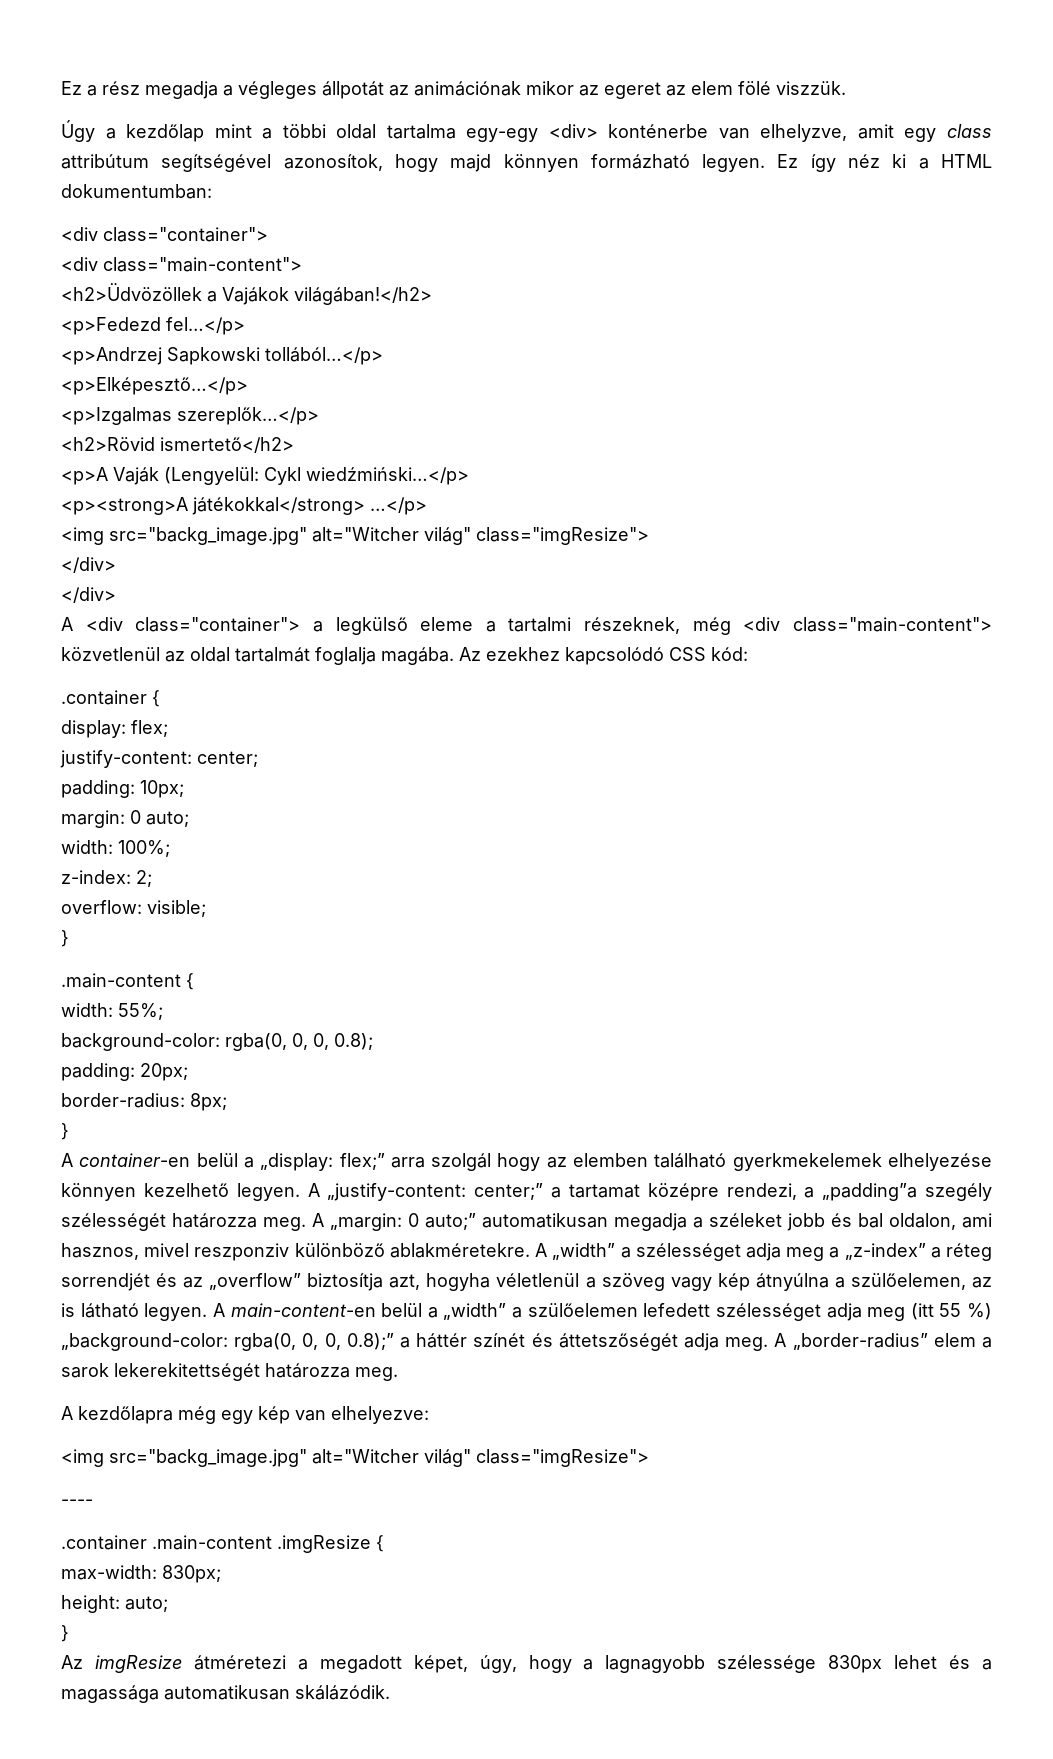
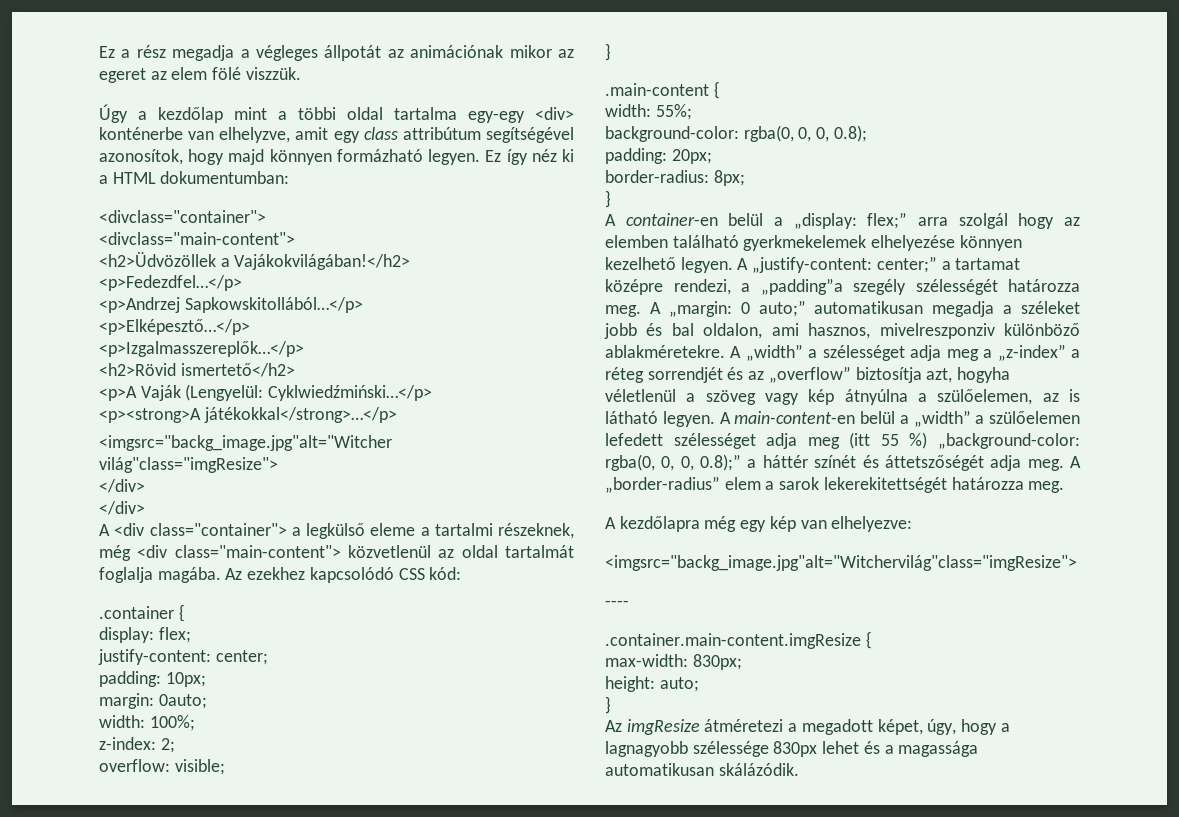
  Ez így néz ki a HTML dokumentumban:
- <div class="container">
- <div class="main-content">
- <h2>Üdvözöllek a Vajákok világában!</h2>
- <p>Fedezd fel…</p>
+ <divclass="container">
+ <divclass="main-content">
+ <h2>Üdvözöllek a Vajákokvilágában!</h2>
+ <p>Fedezdfel…</p>
- <p>Andrzej Sapkowski tollából…</p>
+ <p>Andrzej Sapkowskitollából…</p>
- <p>Izgalmas szereplők…</p>
+ <p>Izgalmasszereplők…</p>
- <p>A Vaják (Lengyelül: Cykl wiedźmiński…</p>
+ <p>A Vaják (Lengyelül: Cyklwiedźmiński…</p>
- <p><strong>A játékokkal</strong> …</p>
- <img src="backg_image.jpg" alt="Witcher világ" class="imgResize">
+ <p><strong>A játékokkal</strong>…</p>
+ <imgsrc="backg_image.jpg"alt="Witcher világ"class="imgResize">
- margin: 0 auto;
+ margin: 0auto;
- A „margin: 0 auto;” automatikusan megadja a széleket jobb és bal oldalon, ami hasznos, mivel reszponziv különböző ablakméretekre.
+ A „margin: 0 auto;” automatikusan megadja a széleket jobb és bal oldalon, ami hasznos, mivelreszponziv különböző ablakméretekre.
  A kezdőlapra még egy kép van elhelyezve:
- <img src="backg_image.jpg" alt="Witcher világ" class="imgResize">
+ <imgsrc="backg_image.jpg"alt="Witchervilág"class="imgResize">
  ----
- .container .main-content .imgResize {
+ .container.main-content.imgResize {

